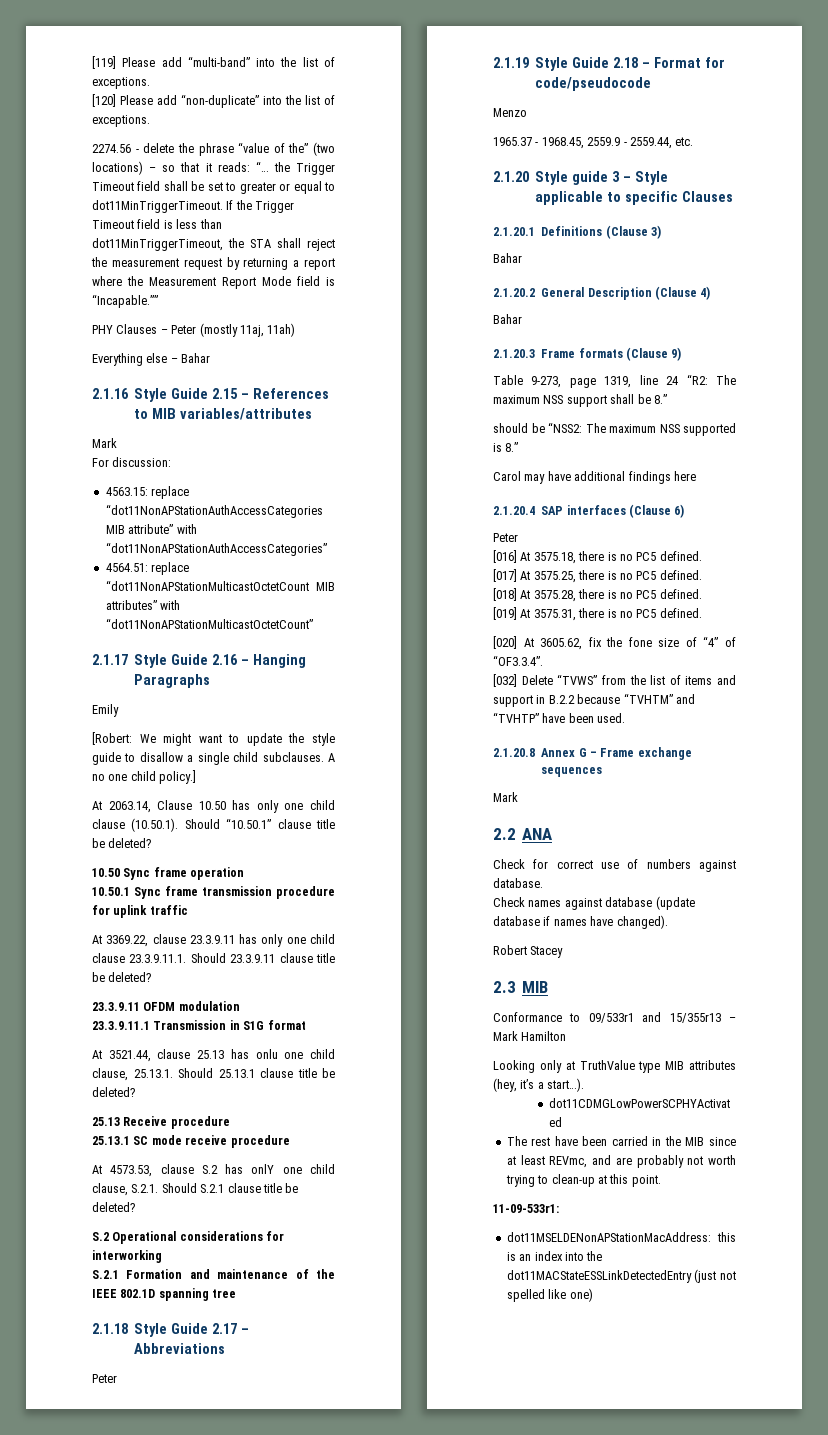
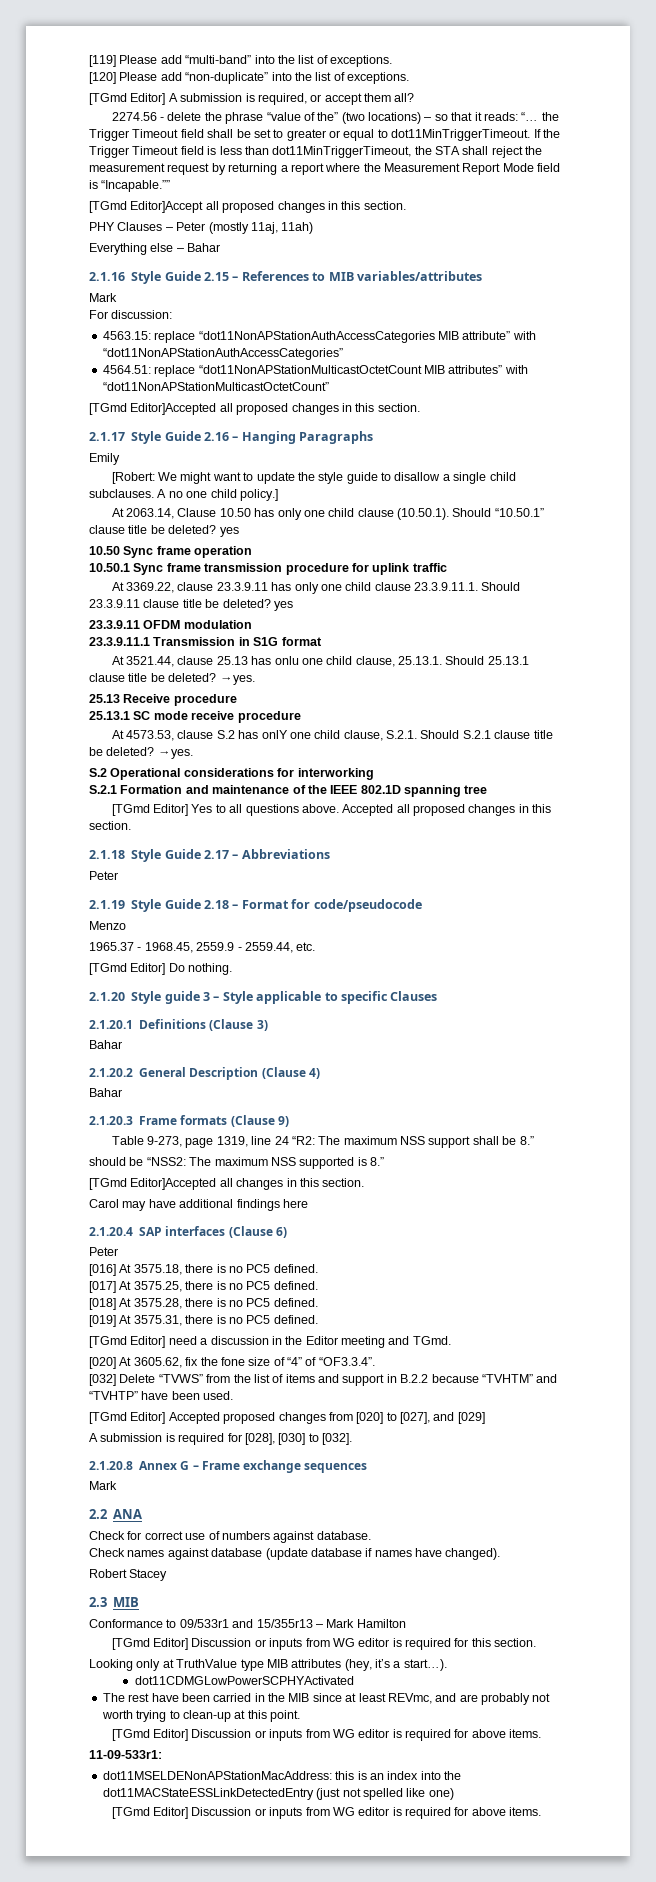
+ [TGmd Editor] A submission is required, or accept them all?
+ [TGmd Editor]Accept all proposed changes in this section.
+ [TGmd Editor]Accepted all proposed changes in this section.
- At 2063.14, Clause 10.50 has only one child clause (10.50.1). Should “10.50.1” clause title be deleted?
+ At 2063.14, Clause 10.50 has only one child clause (10.50.1). Should “10.50.1” clause title be deleted? yes
- At 3369.22, clause 23.3.9.11 has only one child clause 23.3.9.11.1. Should 23.3.9.11 clause title be deleted?
+ At 3369.22, clause 23.3.9.11 has only one child clause 23.3.9.11.1. Should 23.3.9.11 clause title be deleted? yes
- At 3521.44, clause 25.13 has onlu one child clause, 25.13.1. Should 25.13.1 clause title be deleted?
+ At 3521.44, clause 25.13 has onlu one child clause, 25.13.1. Should 25.13.1 clause title be deleted? →yes.
- At 4573.53, clause S.2 has onlY one child clause, S.2.1. Should S.2.1 clause title be deleted?
+ At 4573.53, clause S.2 has onlY one child clause, S.2.1. Should S.2.1 clause title be deleted? →yes.
+ [TGmd Editor] Yes to all questions above. Accepted all proposed changes in this section.
+ [TGmd Editor] Do nothing.
+ [TGmd Editor]Accepted all changes in this section.
+ [TGmd Editor] need a discussion in the Editor meeting and TGmd.
+ [TGmd Editor] Accepted proposed changes from [020] to [027], and [029]
+ A submission is required for [028], [030] to [032].
+ [TGmd Editor] Discussion or inputs from WG editor is required for this section.
  The rest have been carried in the MIB since at least REVmc, and are probably not worth trying to clean-up at this point.
+ [TGmd Editor] Discussion or inputs from WG editor is required for above items.
  dot11MSELDENonAPStationMacAddress: this is an index into the dot11MACStateESSLinkDetectedEntry (just not spelled like one)
+ [TGmd Editor] Discussion or inputs from WG editor is required for above items.

